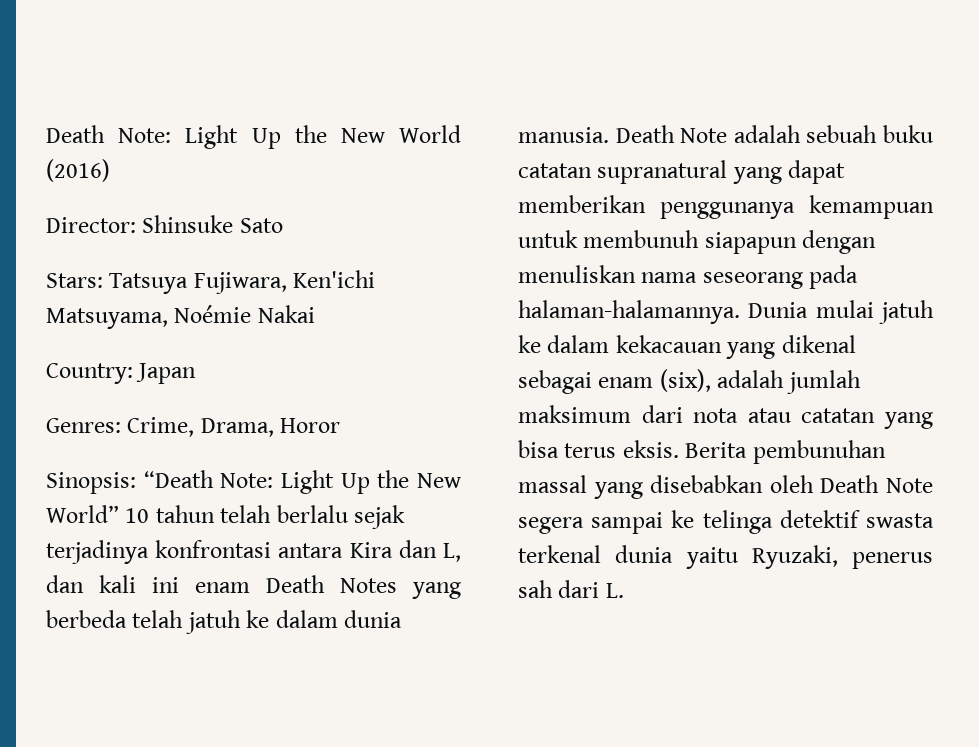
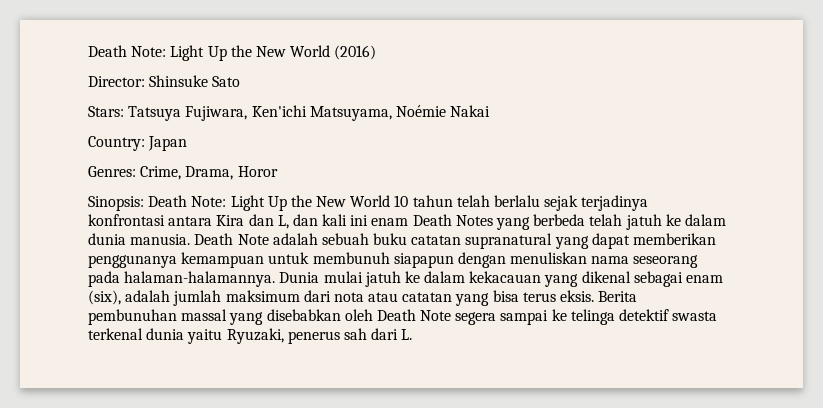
- Sinopsis: “Death Note: Light Up the New World” 10 tahun telah berlalu sejak terjadinya konfrontasi antara Kira dan L, dan kali ini enam Death Notes yang berbeda telah jatuh ke dalam dunia manusia.
+ Sinopsis: Death Note: Light Up the New World 10 tahun telah berlalu sejak terjadinya konfrontasi antara Kira dan L, dan kali ini enam Death Notes yang berbeda telah jatuh ke dalam dunia manusia.

